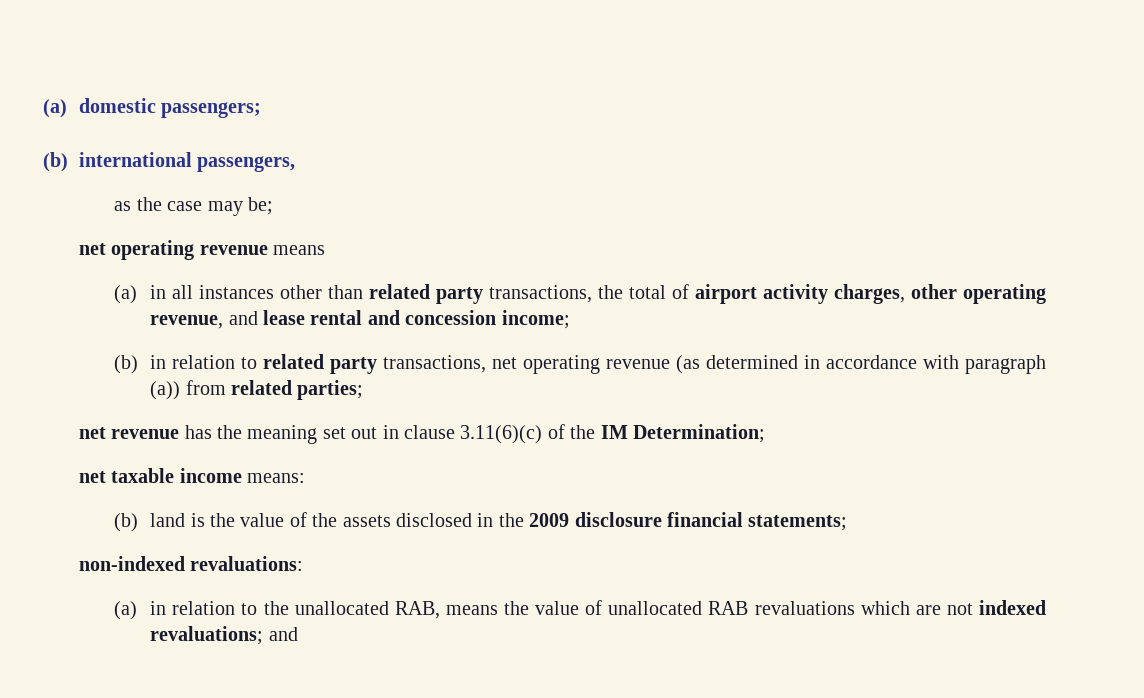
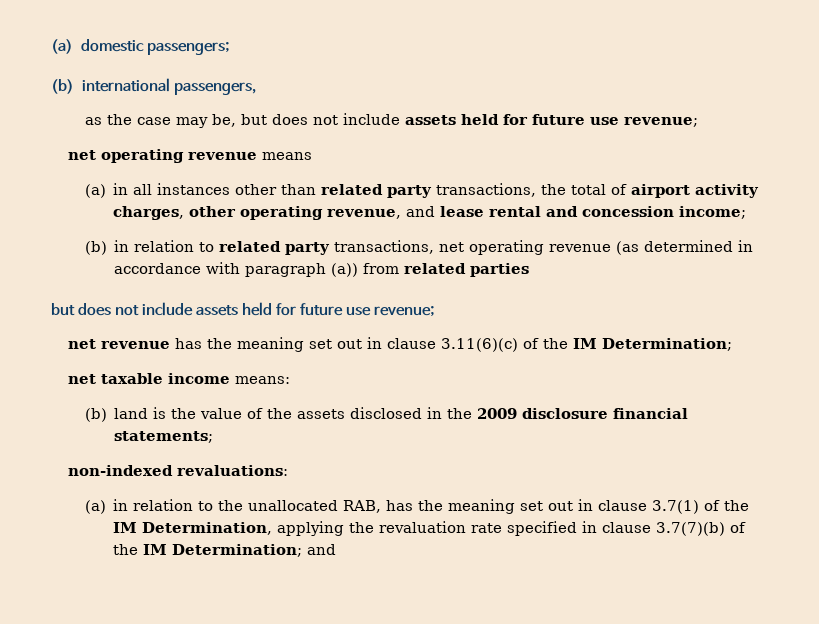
- as the case may be;
+ as the case may be, but does not include assets held for future use revenue;
- (b) in relation to related party transactions, net operating revenue (as determined in accordance with paragraph (a)) from related parties;
+ (b) in relation to related party transactions, net operating revenue (as determined in accordance with paragraph (a)) from related parties
+ but does not include assets held for future use revenue;
- (a) in relation to the unallocated RAB, means the value of unallocated RAB revaluations which are not indexed revaluations; and
+ (a) in relation to the unallocated RAB, has the meaning set out in clause 3.7(1) of the IM Determination, applying the revaluation rate specified in clause 3.7(7)(b) of the IM Determination; and

